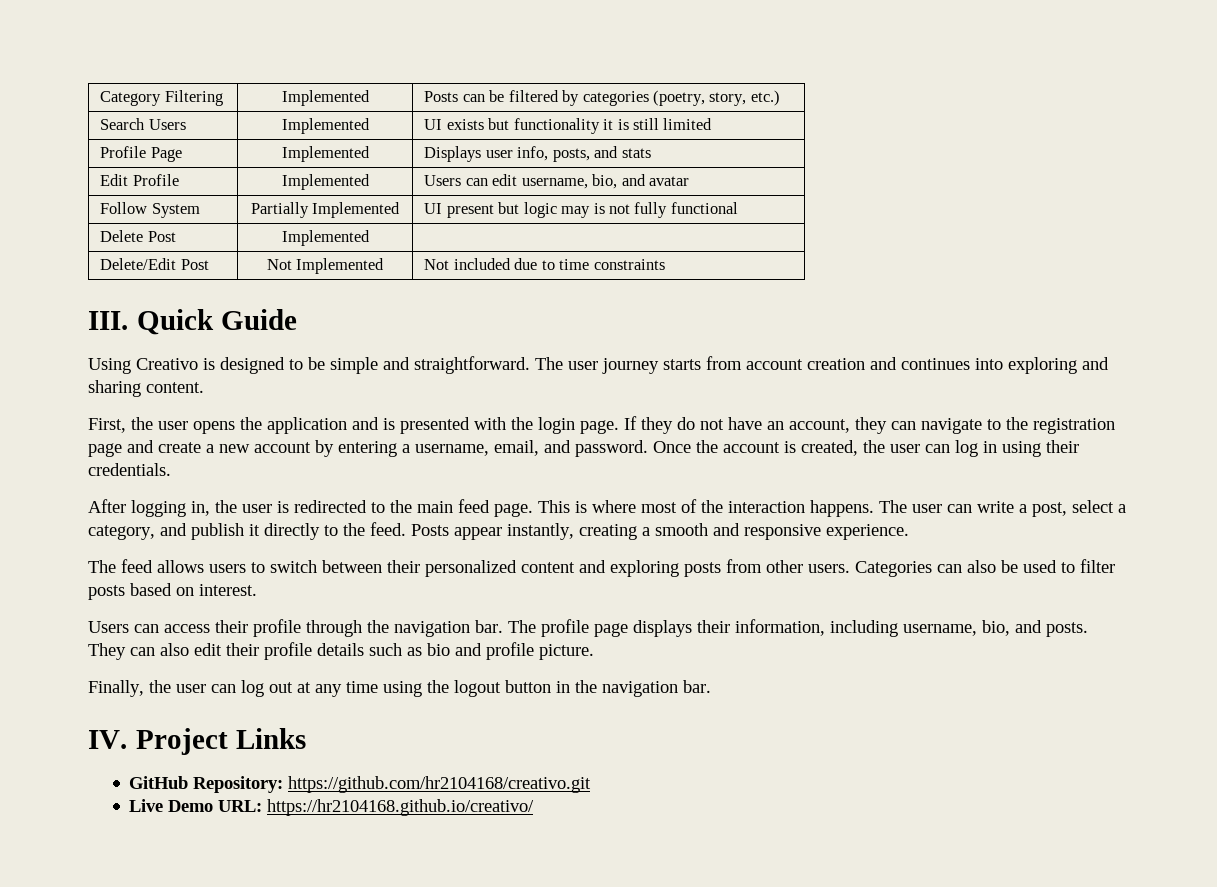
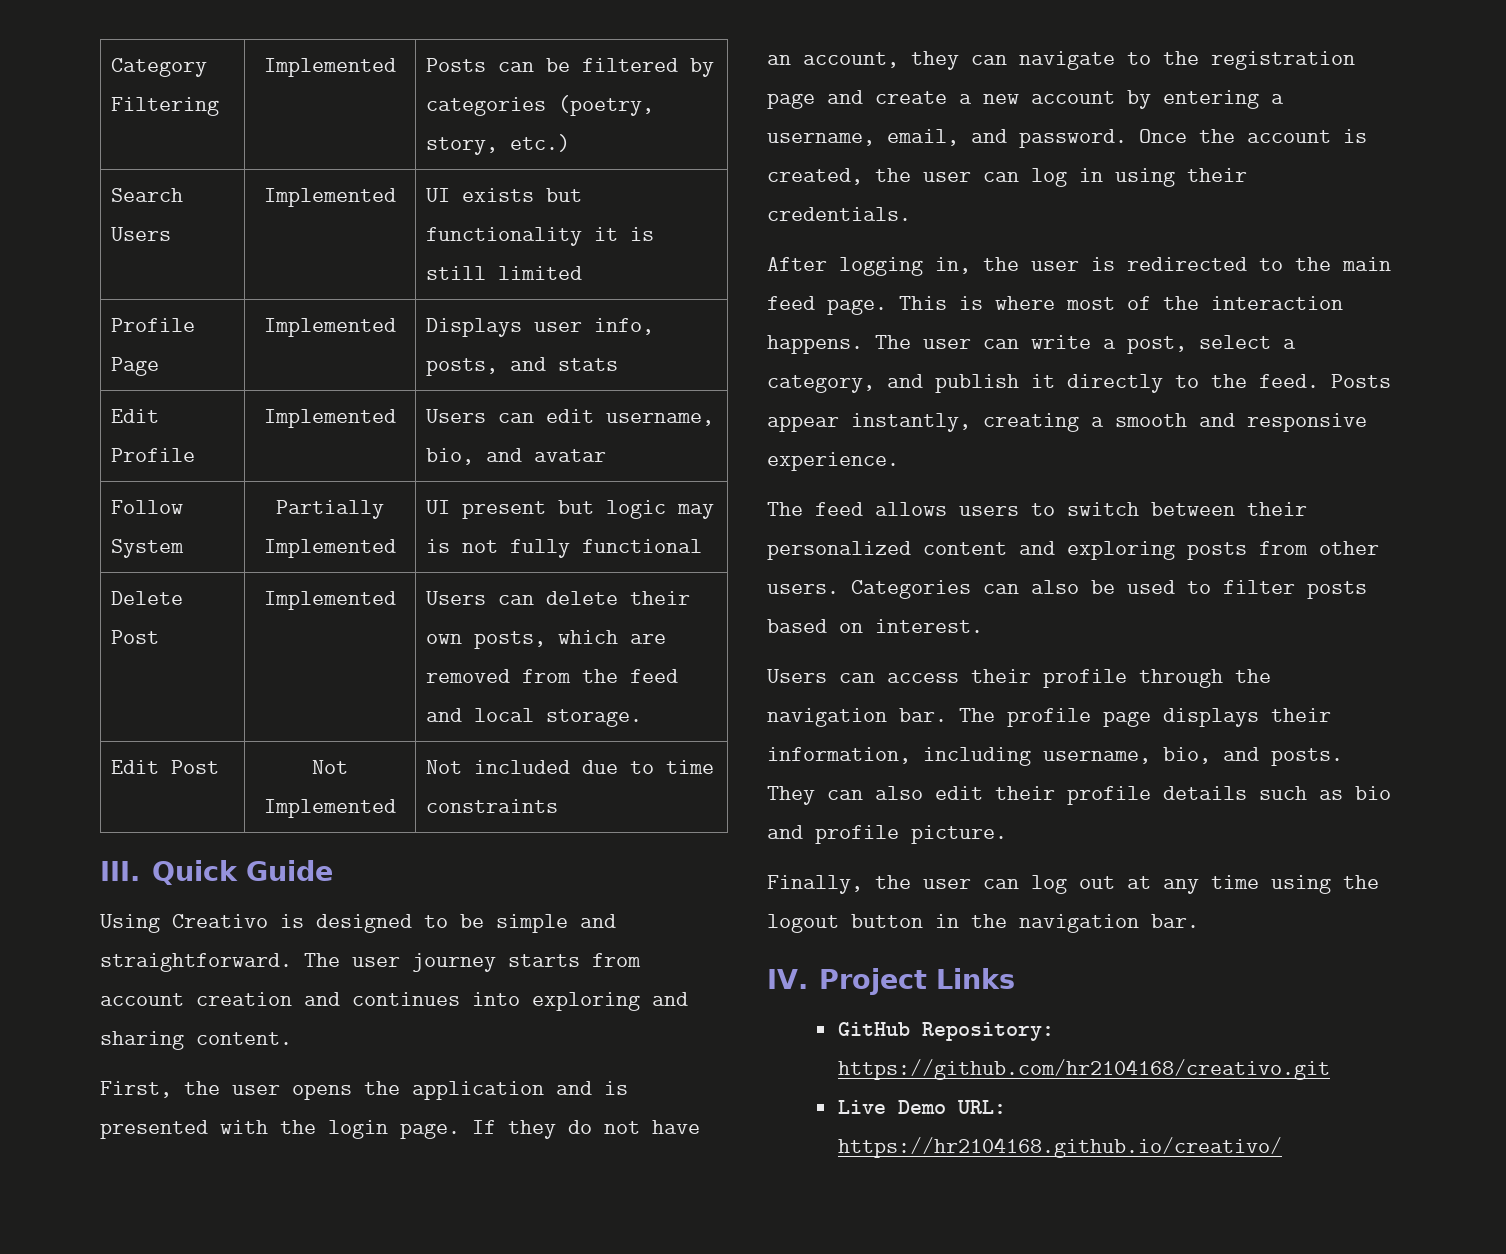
- Delete Post | Implemented |
- Delete/Edit Post | Not Implemented | Not included due to time constraints
+ Delete Post | Implemented | Users can delete their own posts, which are removed from the feed and local storage.
+ Edit Post | Not Implemented | Not included due to time constraints

